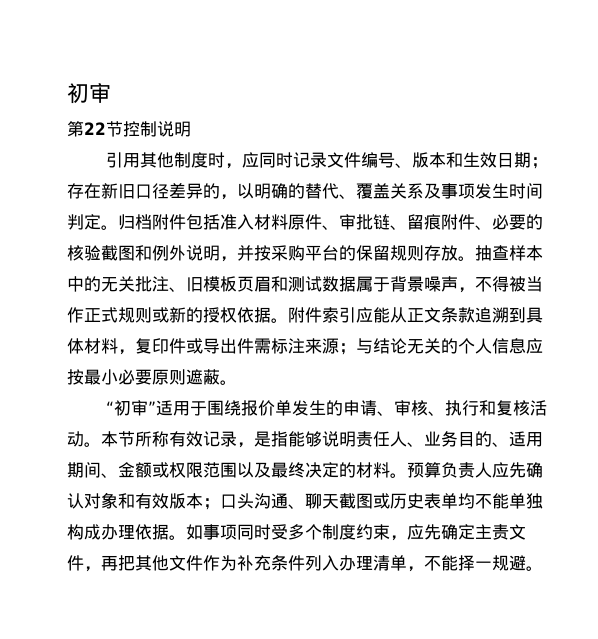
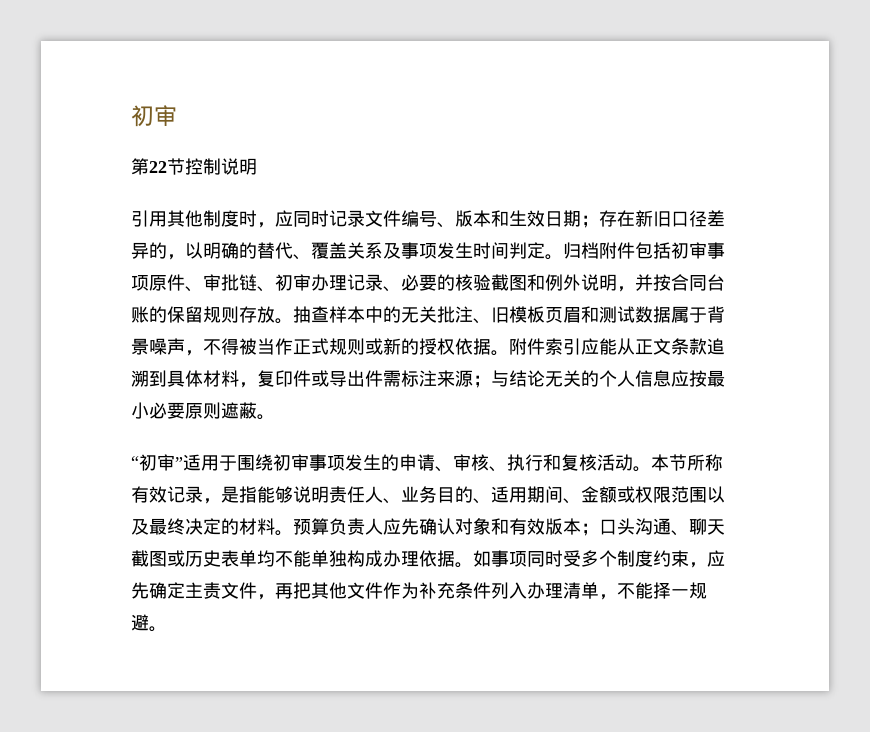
- 归档附件包括准入材料原件、审批链、留痕附件、必要的核验截图和例外说明，并按采购平台的保留规则存放。
+ 归档附件包括初审事项原件、审批链、初审办理记录、必要的核验截图和例外说明，并按合同台账的保留规则存放。
- “初审”适用于围绕报价单发生的申请、审核、执行和复核活动。
+ “初审”适用于围绕初审事项发生的申请、审核、执行和复核活动。

